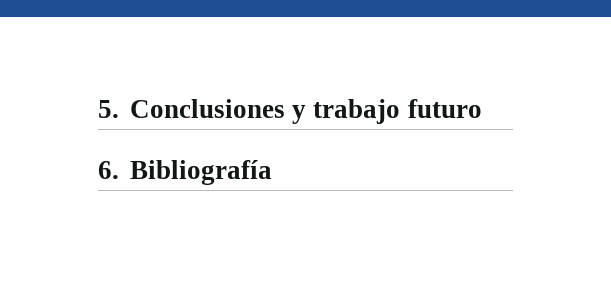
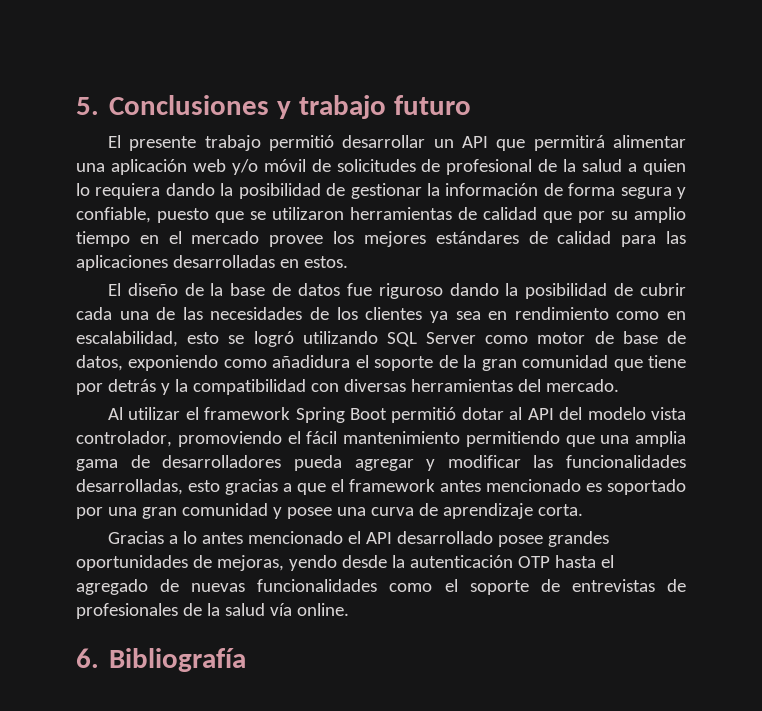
+ El presente trabajo permitió desarrollar un API que permitirá alimentar una aplicación web y/o móvil de solicitudes de profesional de la salud a quien lo requiera dando la posibilidad de gestionar la información de forma segura y confiable, puesto que se utilizaron herramientas de calidad que por su amplio tiempo en el mercado provee los mejores estándares de calidad para las aplicaciones desarrolladas en estos.
+ El diseño de la base de datos fue riguroso dando la posibilidad de cubrir cada una de las necesidades de los clientes ya sea en rendimiento como en escalabilidad, esto se logró utilizando SQL Server como motor de base de datos, exponiendo como añadidura el soporte de la gran comunidad que tiene por detrás y la compatibilidad con diversas herramientas del mercado.
+ Al utilizar el framework Spring Boot permitió dotar al API del modelo vista controlador, promoviendo el fácil mantenimiento permitiendo que una amplia gama de desarrolladores pueda agregar y modificar las funcionalidades desarrolladas, esto gracias a que el framework antes mencionado es soportado por una gran comunidad y posee una curva de aprendizaje corta.
+ Gracias a lo antes mencionado el API desarrollado posee grandes oportunidades de mejoras, yendo desde la autenticación OTP hasta el agregado de nuevas funcionalidades como el soporte de entrevistas de profesionales de la salud vía online.

